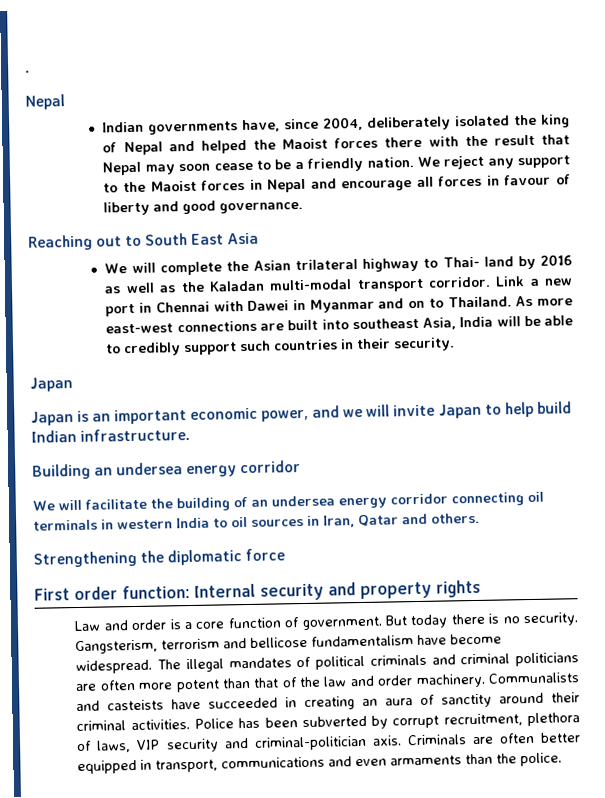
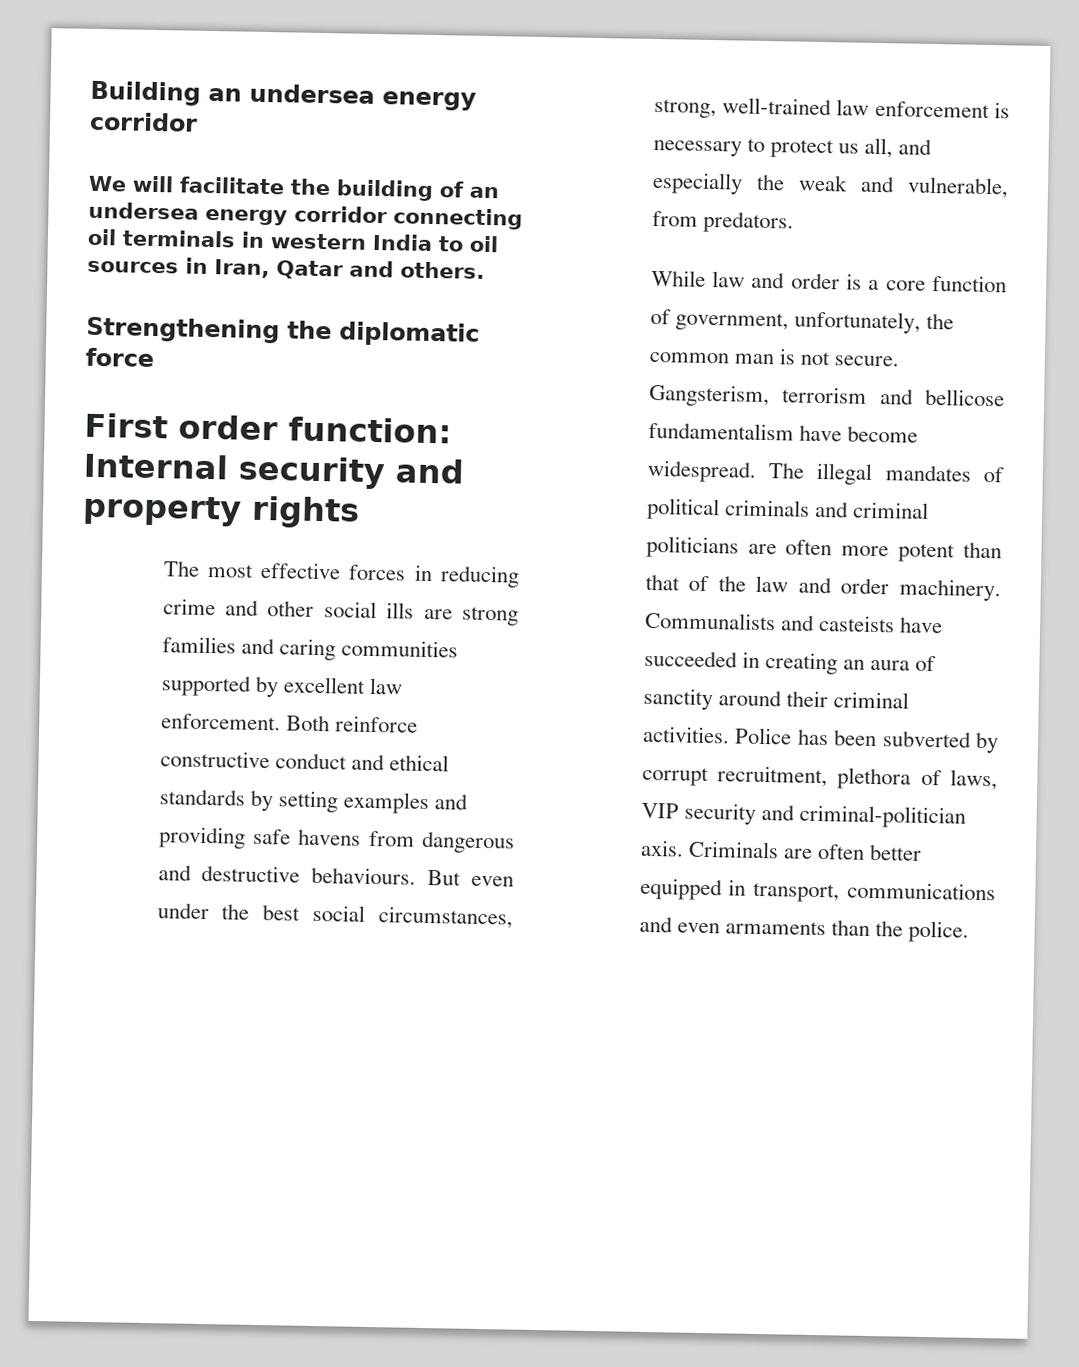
- .
- Nepal
- Indian governments have, since 2004, deliberately isolated the king of Nepal and helped the Maoist forces there with the result that Nepal may soon cease to be a friendly nation. We reject any support to the Maoist forces in Nepal and encourage all forces in favour of liberty and good governance.
- Reaching out to South East Asia
- We will complete the Asian trilateral highway to Thai- land by 2016 as well as the Kaladan multi-modal transport corridor. Link a new port in Chennai with Dawei in Myanmar and on to Thailand. As more east-west connections are built into southeast Asia, India will be able to credibly support such countries in their security.
- Japan
- Japan is an important economic power, and we will invite Japan to help build Indian infrastructure.
- Law and order is a core function of government. But today there is no security.
+ The most effective forces in reducing crime and other social ills are strong families and caring communities supported by excellent law enforcement. Both reinforce constructive conduct and ethical standards by setting examples and providing safe havens from dangerous and destructive behaviours. But even under the best social circumstances, strong, well-trained law enforcement is necessary to protect us all, and especially the weak and vulnerable, from predators.
+ While law and order is a core function of government, unfortunately, the common man is not secure.

